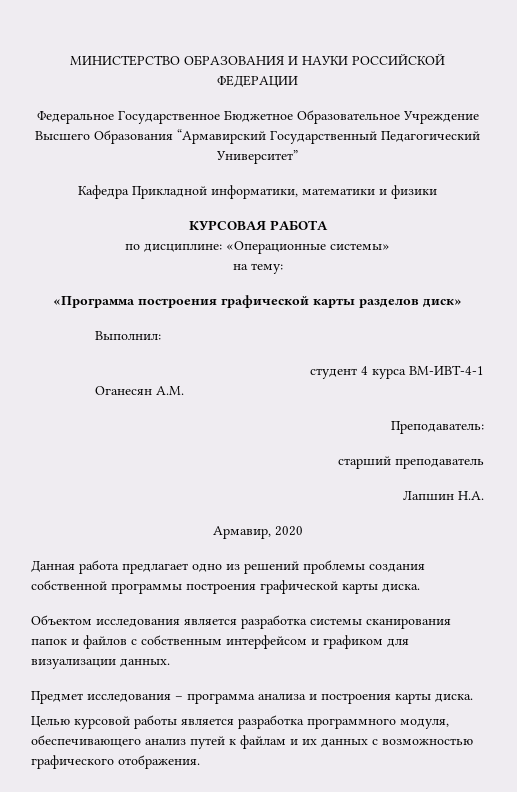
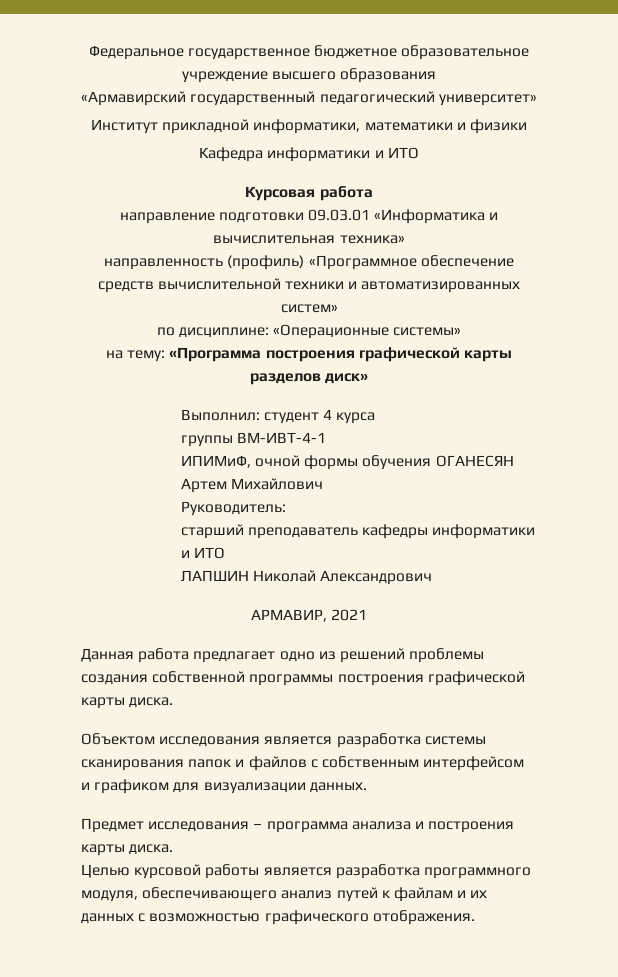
- МИНИСТЕРСТВО ОБРАЗОВАНИЯ И НАУКИ РОССИЙСКОЙ ФЕДЕРАЦИИ
- Федеральное Государственное Бюджетное Образовательное Учреждение Высшего Образования “Армавирский Государственный Педагогический Университет”
- Кафедра Прикладной информатики, математики и физики
- КУРСОВАЯ РАБОТА
+ Федеральное государственное бюджетное образовательное учреждение высшего образования
+ «Армавирский государственный педагогический университет»
+ Институт прикладной информатики, математики и физики
+ Кафедра информатики и ИТО
+ Курсовая работа
+ направление подготовки 09.03.01 «Информатика и вычислительная техника»
+ направленность (профиль) «Программное обеспечение средств вычислительной техники и автоматизированных систем»
- на тему:
- «Программа построения графической карты разделов диск»
+ на тему: «Программа построения графической карты разделов диск»
- Выполнил:
- студент 4 курса ВМ-ИВТ-4-1
+ Выполнил: студент 4 курса
+ группы ВМ-ИВТ-4-1
- Оганесян А.М.
- Преподаватель:
- старший преподаватель
- Лапшин Н.А.
- Армавир, 2020
+ ИПИМиФ, очной формы обучения ОГАНЕСЯН Артем Михайлович
+ Руководитель:
+ старший преподаватель кафедры информатики и ИТО
+ ЛАПШИН Николай Александрович
+ АРМАВИР, 2021

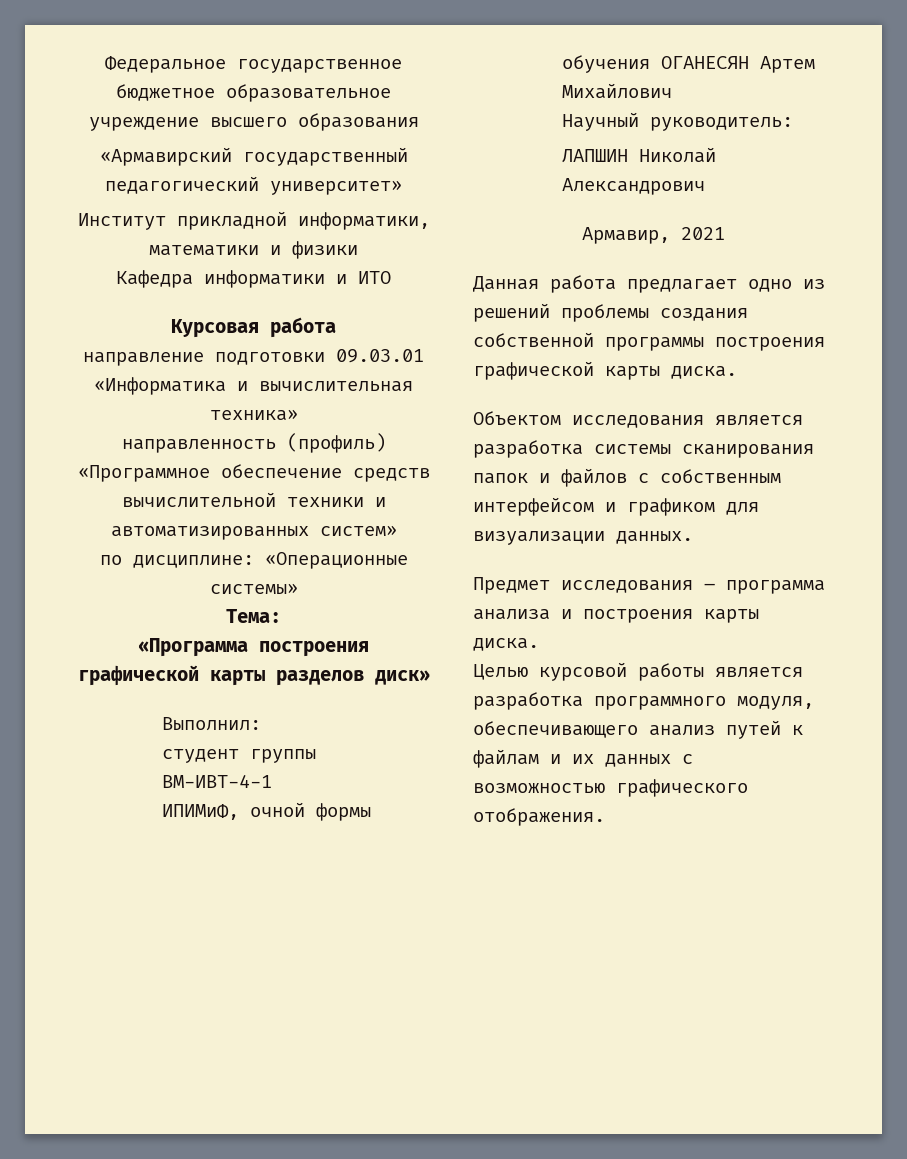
- на тему: «Программа построения графической карты разделов диск»
+ Тема:
+ «Программа построения графической карты разделов диск»
- Выполнил: студент 4 курса
- группы ВМ-ИВТ-4-1
+ Выполнил:
+ студент группы ВМ-ИВТ-4-1
- Руководитель:
- старший преподаватель кафедры информатики и ИТО
+ Научный руководитель:
- АРМАВИР, 2021
+ Армавир, 2021

